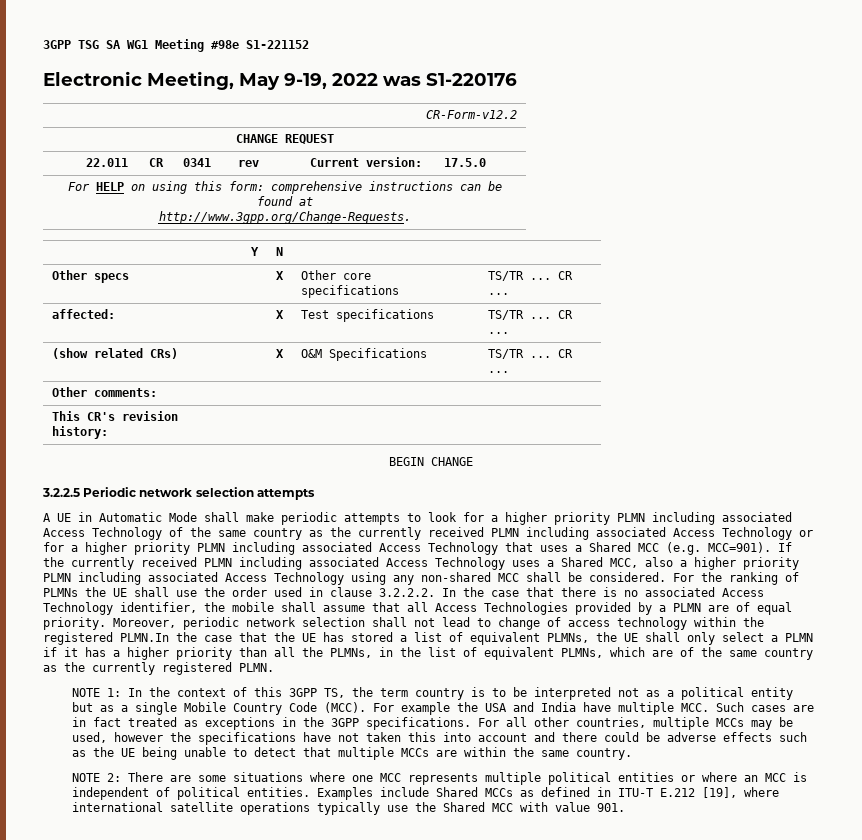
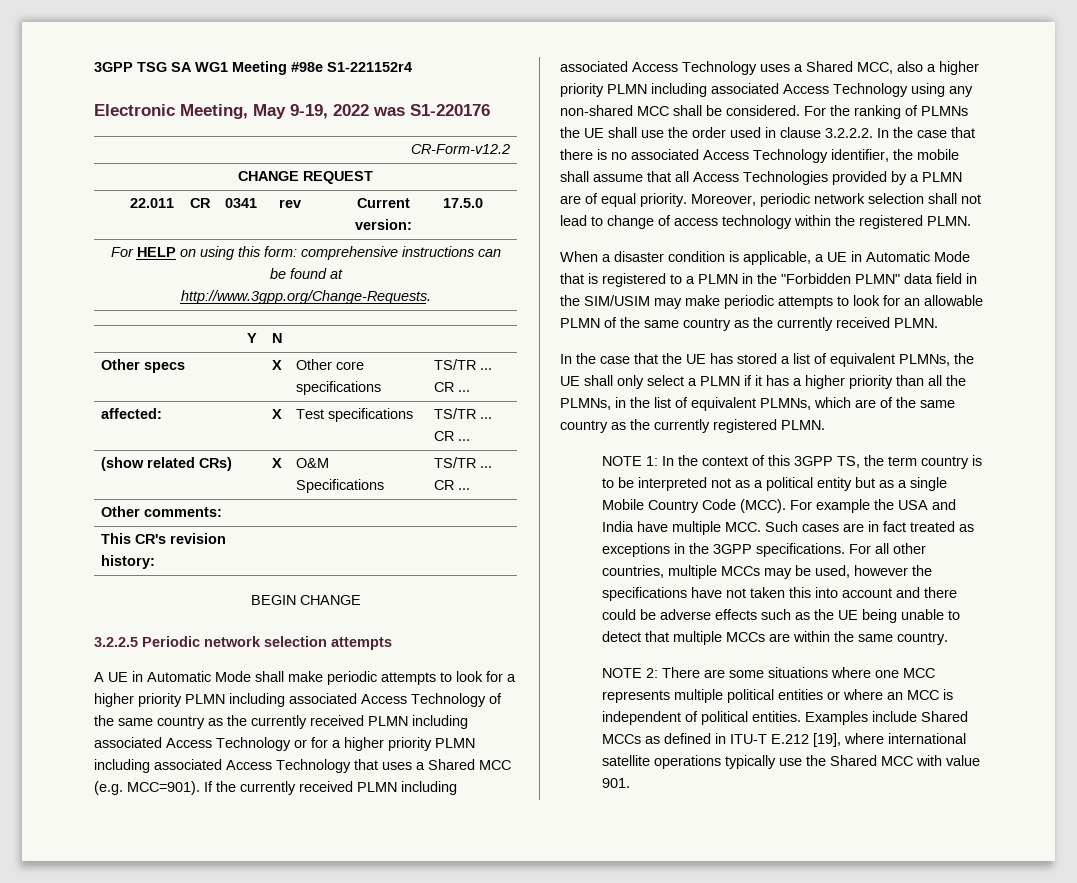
- 3GPP TSG SA WG1 Meeting #98e S1-221152
+ 3GPP TSG SA WG1 Meeting #98e S1-221152r4
- Moreover, periodic network selection shall not lead to change of access technology within the registered PLMN.In the case that the UE has stored a list of equivalent PLMNs, the UE shall only select a PLMN if it has a higher priority than all the PLMNs, in the list of equivalent PLMNs, which are of the same country as the currently registered PLMN.
+ Moreover, periodic network selection shall not lead to change of access technology within the registered PLMN.
+ When a disaster condition is applicable, a UE in Automatic Mode that is registered to a PLMN in the "Forbidden PLMN" data field in the SIM/USIM may make periodic attempts to look for an allowable PLMN of the same country as the currently received PLMN.
+ In the case that the UE has stored a list of equivalent PLMNs, the UE shall only select a PLMN if it has a higher priority than all the PLMNs, in the list of equivalent PLMNs, which are of the same country as the currently registered PLMN.

